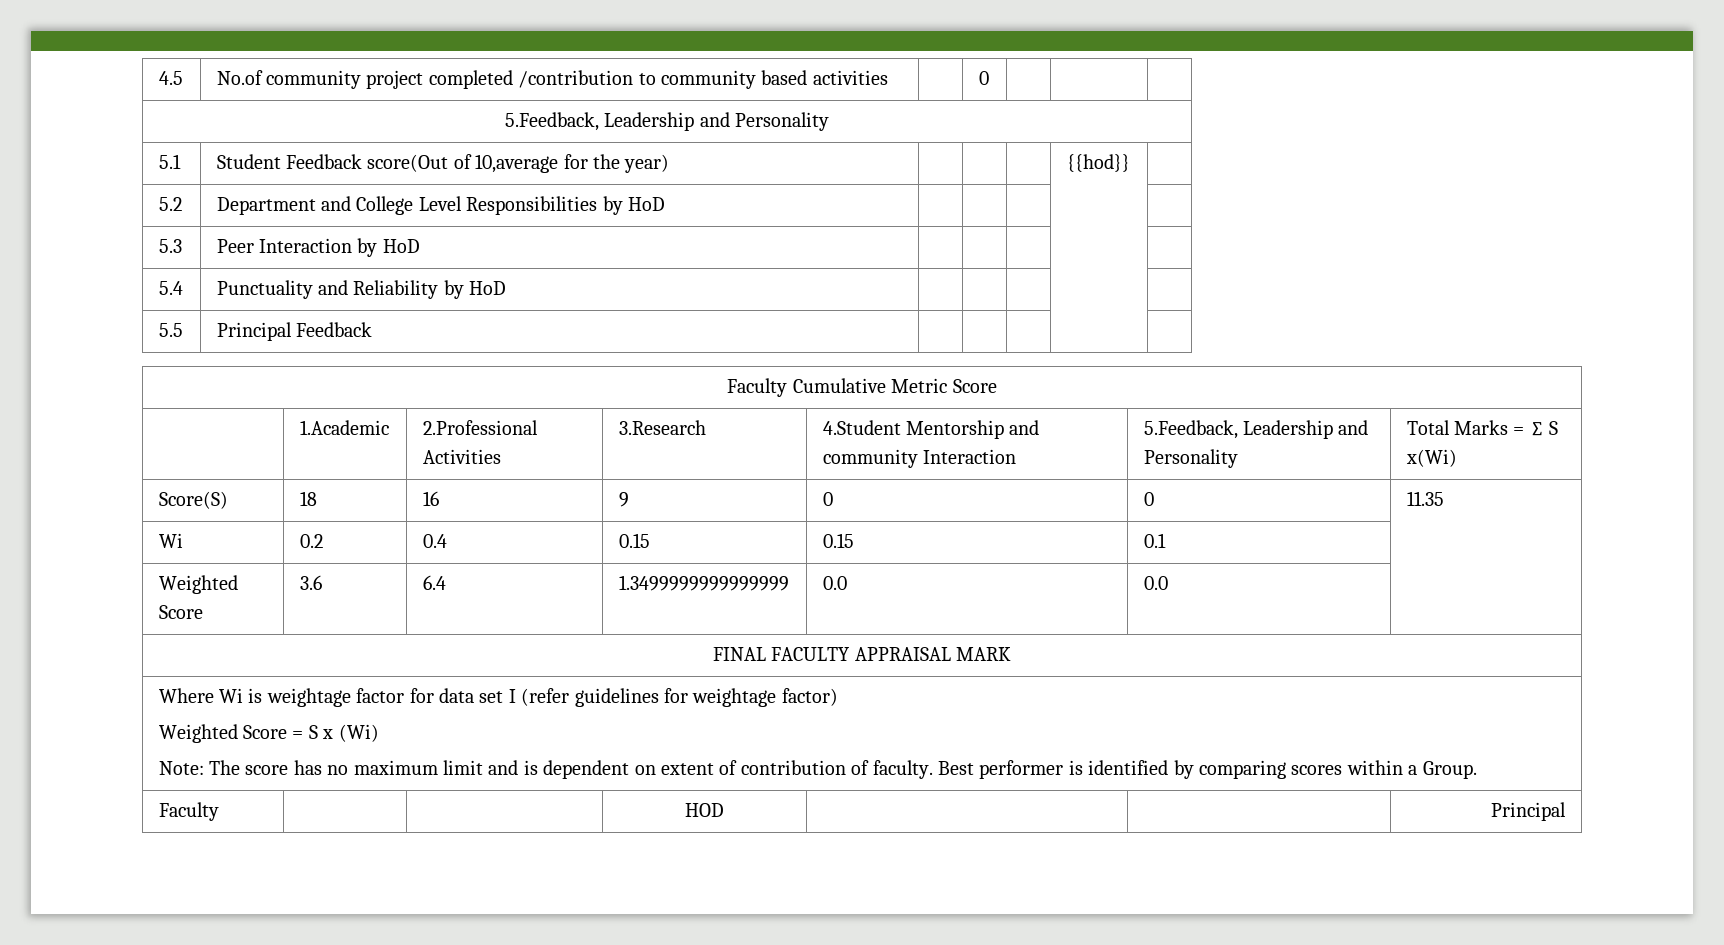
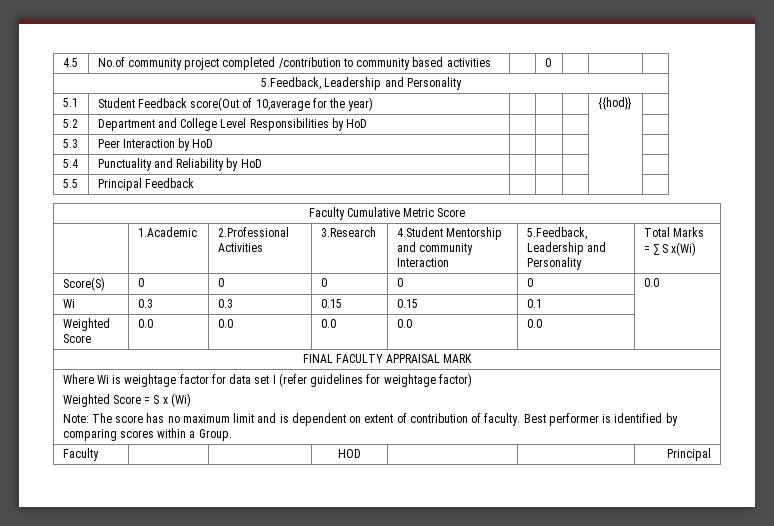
- Score(S) | 18 | 16 | 9 | 0 | 0 | 11.35
+ Score(S) | 0 | 0 | 0 | 0 | 0 | 0.0
- Wi | 0.2 | 0.4 | 0.15 | 0.15 | 0.1 |
+ Wi | 0.3 | 0.3 | 0.15 | 0.15 | 0.1 |
- Weighted Score | 3.6 | 6.4 | 1.3499999999999999 | 0.0 | 0.0 |
+ Weighted Score | 0.0 | 0.0 | 0.0 | 0.0 | 0.0 |

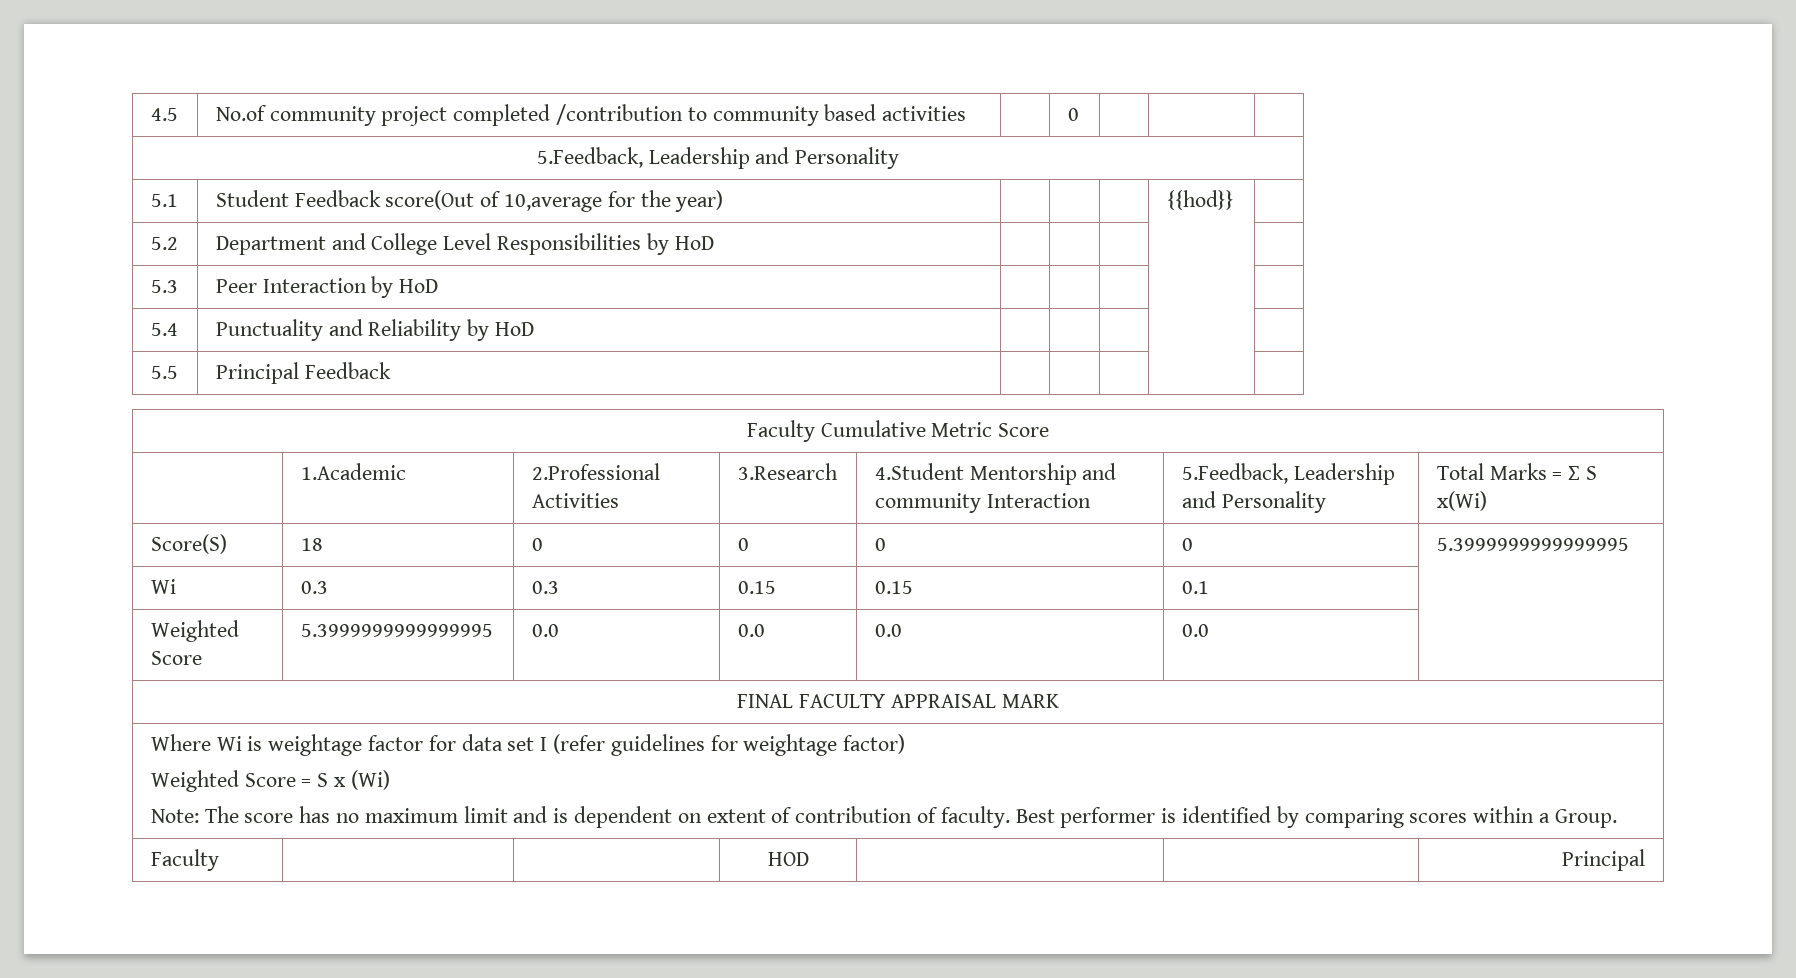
- Score(S) | 0 | 0 | 0 | 0 | 0 | 0.0
+ Score(S) | 18 | 0 | 0 | 0 | 0 | 5.3999999999999995
- Weighted Score | 0.0 | 0.0 | 0.0 | 0.0 | 0.0 |
+ Weighted Score | 5.3999999999999995 | 0.0 | 0.0 | 0.0 | 0.0 |

